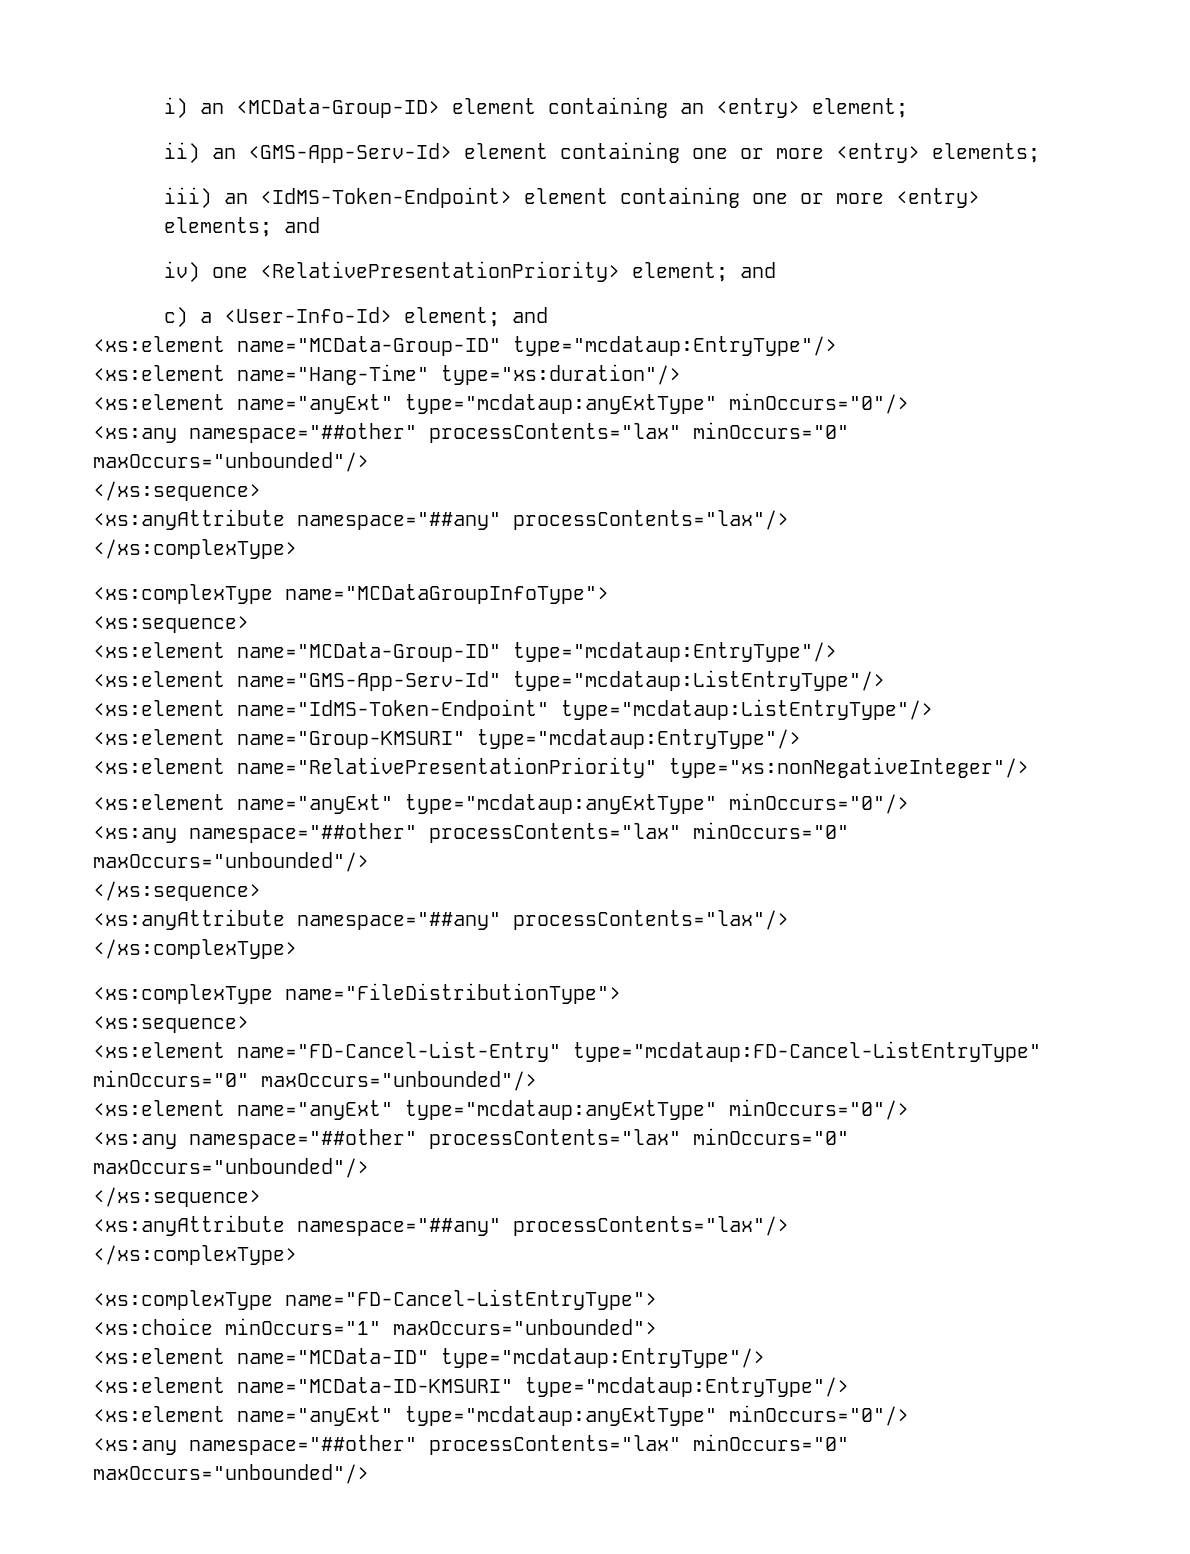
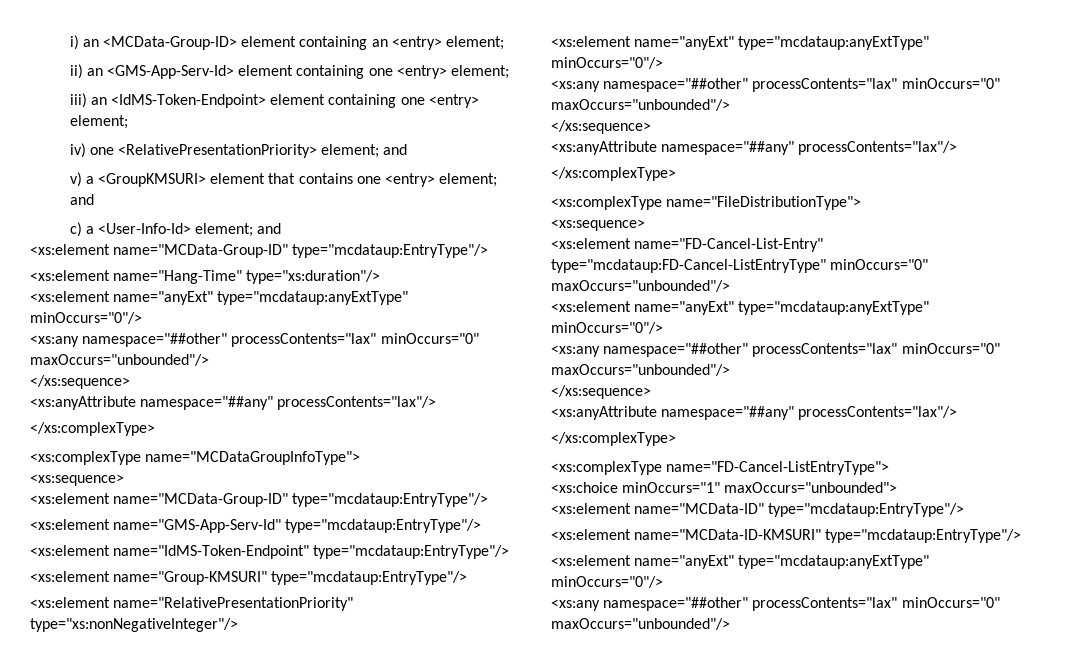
- ii) an <GMS-App-Serv-Id> element containing one or more <entry> elements;
+ ii) an <GMS-App-Serv-Id> element containing one <entry> element;
- iii) an <IdMS-Token-Endpoint> element containing one or more <entry> elements; and
+ iii) an <IdMS-Token-Endpoint> element containing one <entry> element;
+ v) a <GroupKMSURI> element that contains one <entry> element; and
- <xs:element name="GMS-App-Serv-Id" type="mcdataup:ListEntryType"/>
+ <xs:element name="GMS-App-Serv-Id" type="mcdataup:EntryType"/>
- <xs:element name="IdMS-Token-Endpoint" type="mcdataup:ListEntryType"/>
+ <xs:element name="IdMS-Token-Endpoint" type="mcdataup:EntryType"/>

